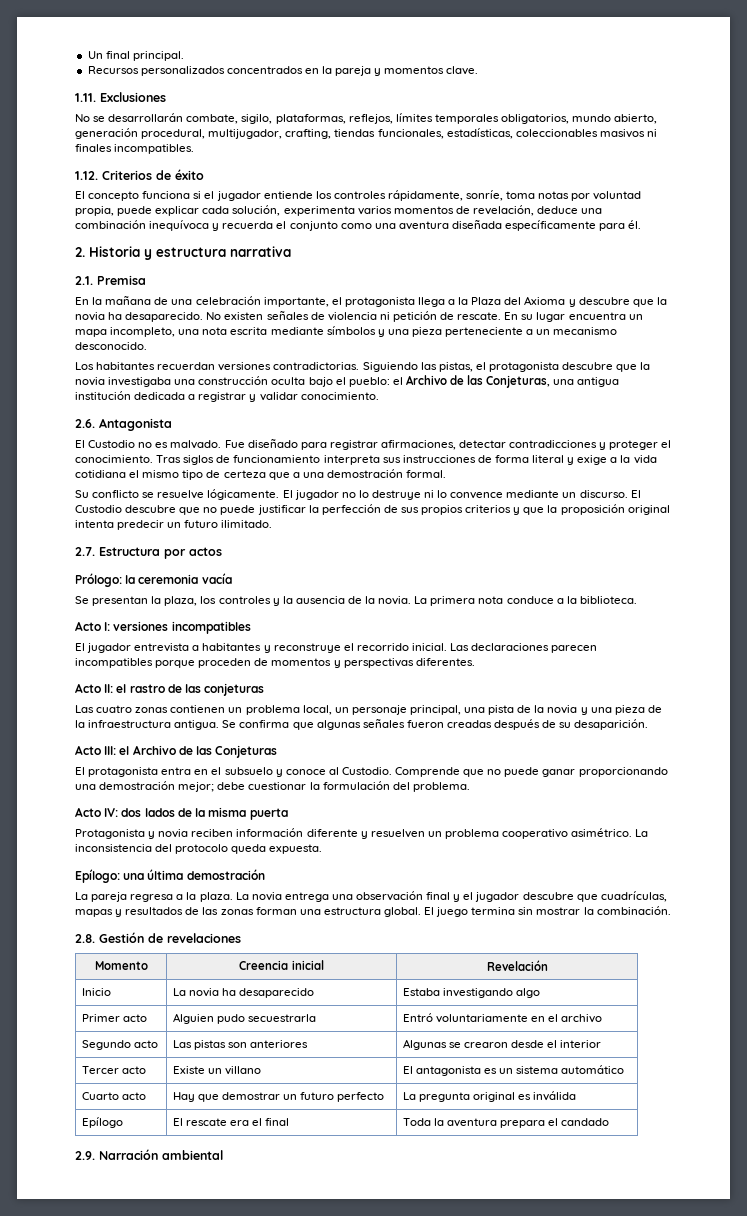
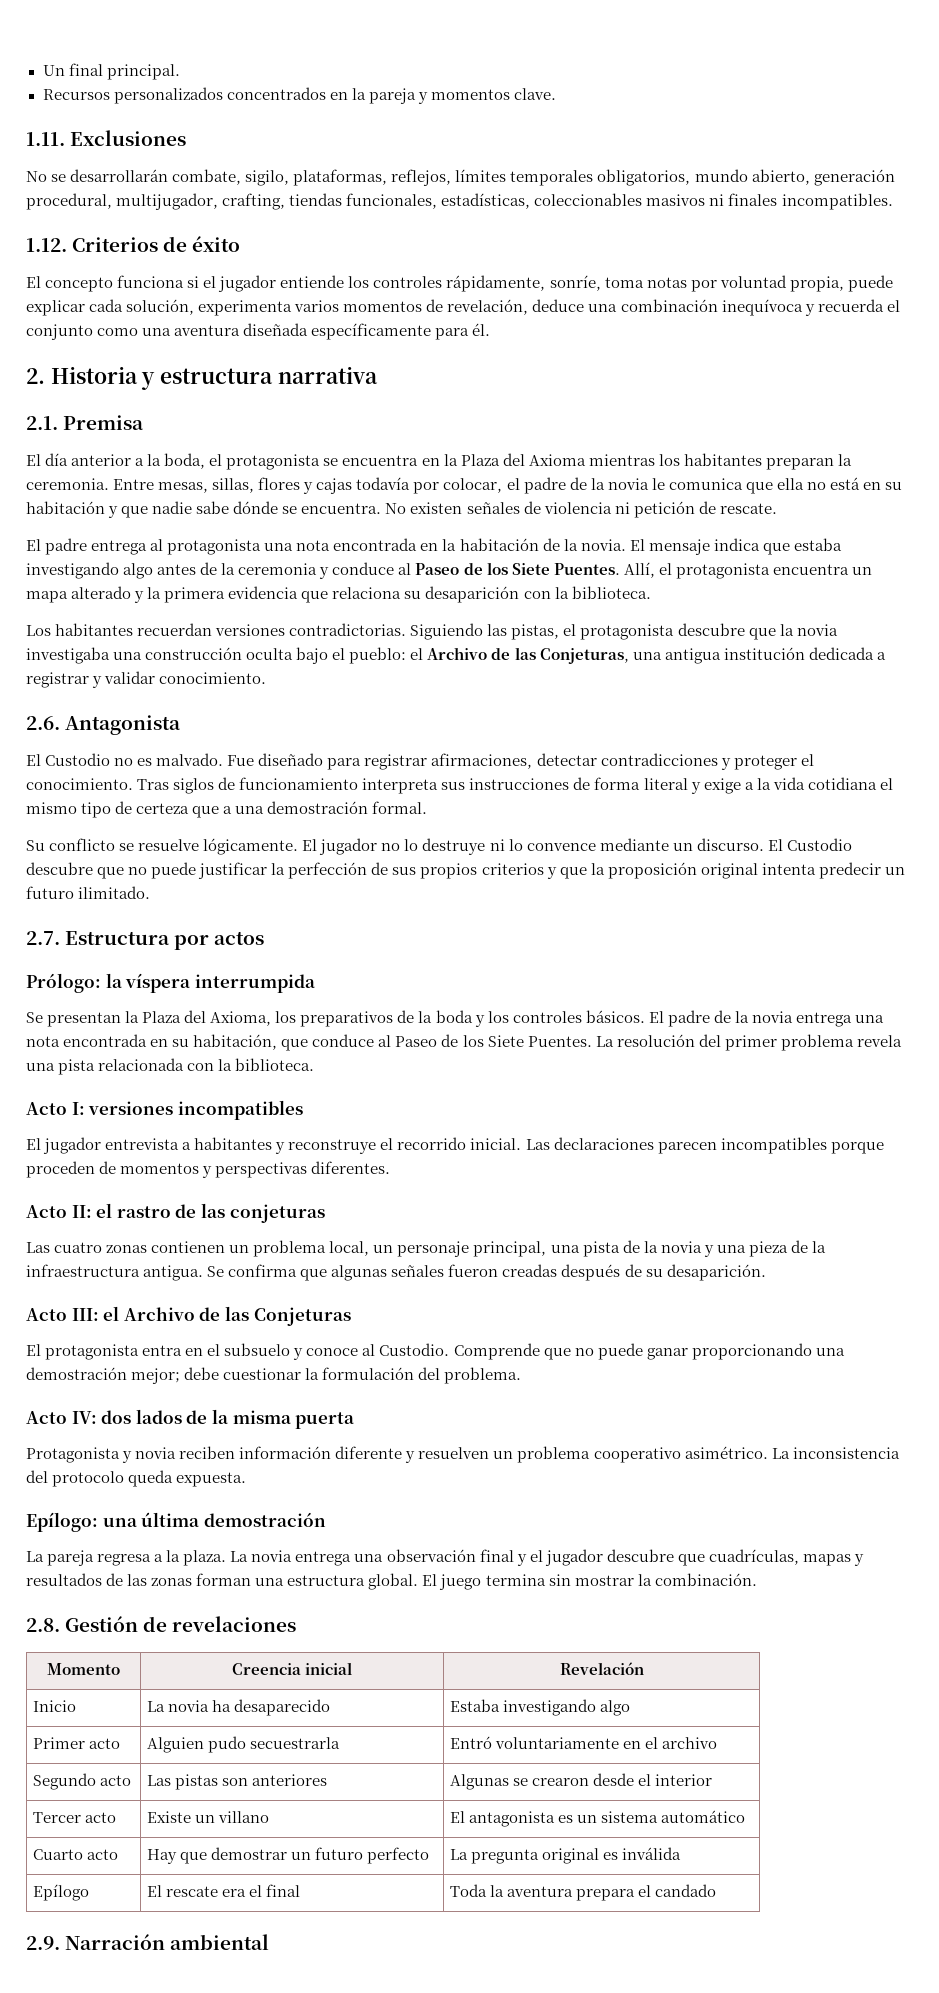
- En la mañana de una celebración importante, el protagonista llega a la Plaza del Axioma y descubre que la novia ha desaparecido.
+ El día anterior a la boda, el protagonista se encuentra en la Plaza del Axioma mientras los habitantes preparan la ceremonia. Entre mesas, sillas, flores y cajas todavía por colocar, el padre de la novia le comunica que ella no está en su habitación y que nadie sabe dónde se encuentra.
- No existen señales de violencia ni petición de rescate. En su lugar encuentra un mapa incompleto, una nota escrita mediante símbolos y una pieza perteneciente a un mecanismo desconocido.
+ No existen señales de violencia ni petición de rescate.
+ El padre entrega al protagonista una nota encontrada en la habitación de la novia. El mensaje indica que estaba investigando algo antes de la ceremonia y conduce al Paseo de los Siete Puentes. Allí, el protagonista encuentra un mapa alterado y la primera evidencia que relaciona su desaparición con la biblioteca.
- Prólogo: la ceremonia vacía
+ Prólogo: la víspera interrumpida
- Se presentan la plaza, los controles y la ausencia de la novia. La primera nota conduce a la biblioteca.
+ Se presentan la Plaza del Axioma, los preparativos de la boda y los controles básicos. El padre de la novia entrega una nota encontrada en su habitación, que conduce al Paseo de los Siete Puentes. La resolución del primer problema revela una pista relacionada con la biblioteca.

